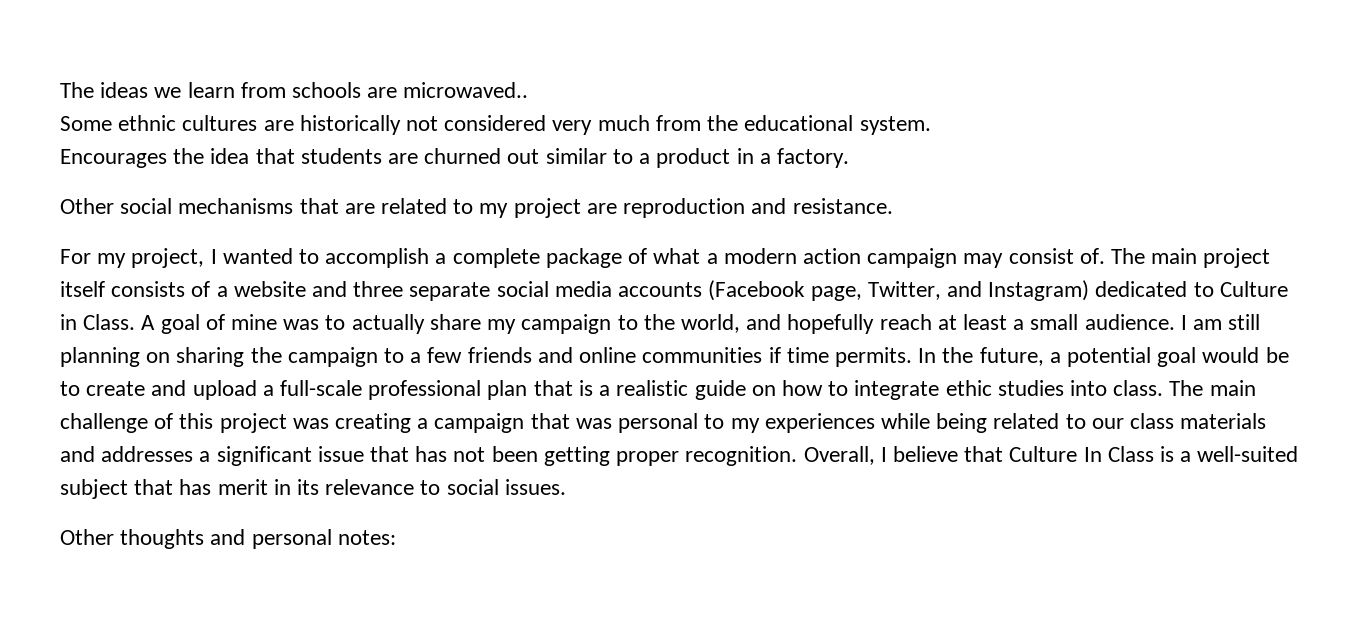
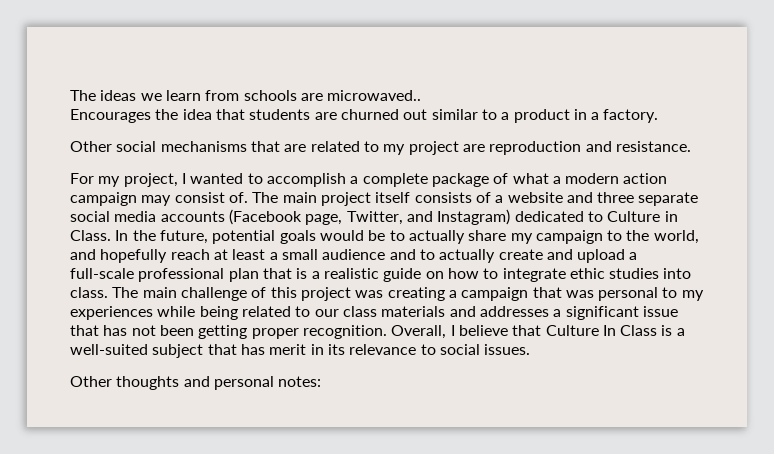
- Some ethnic cultures are historically not considered very much from the educational system.
- A goal of mine was to actually share my campaign to the world, and hopefully reach at least a small audience. I am still planning on sharing the campaign to a few friends and online communities if time permits. In the future, a potential goal would be to create and upload a full-scale professional plan that is a realistic guide on how to integrate ethic studies into class.
+ In the future, potential goals would be to actually share my campaign to the world, and hopefully reach at least a small audience and to actually create and upload a full-scale professional plan that is a realistic guide on how to integrate ethic studies into class.

